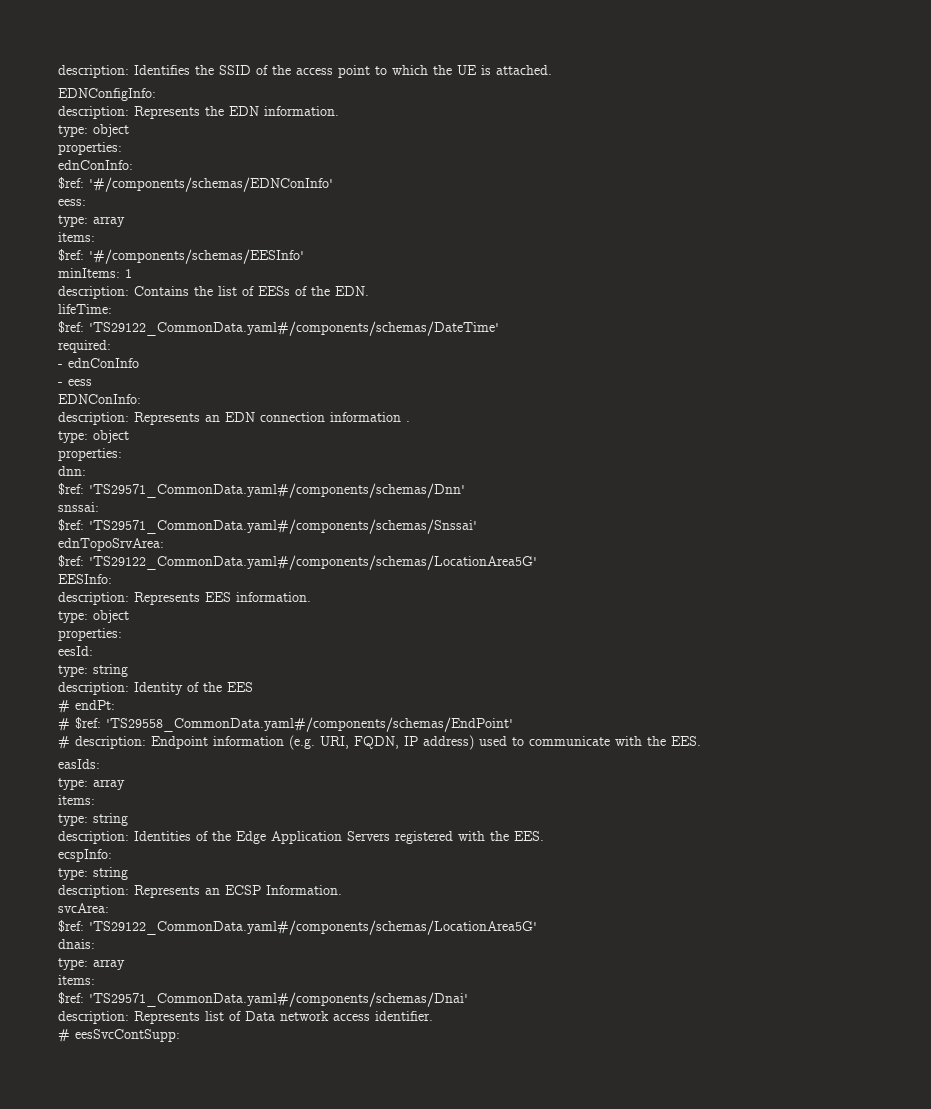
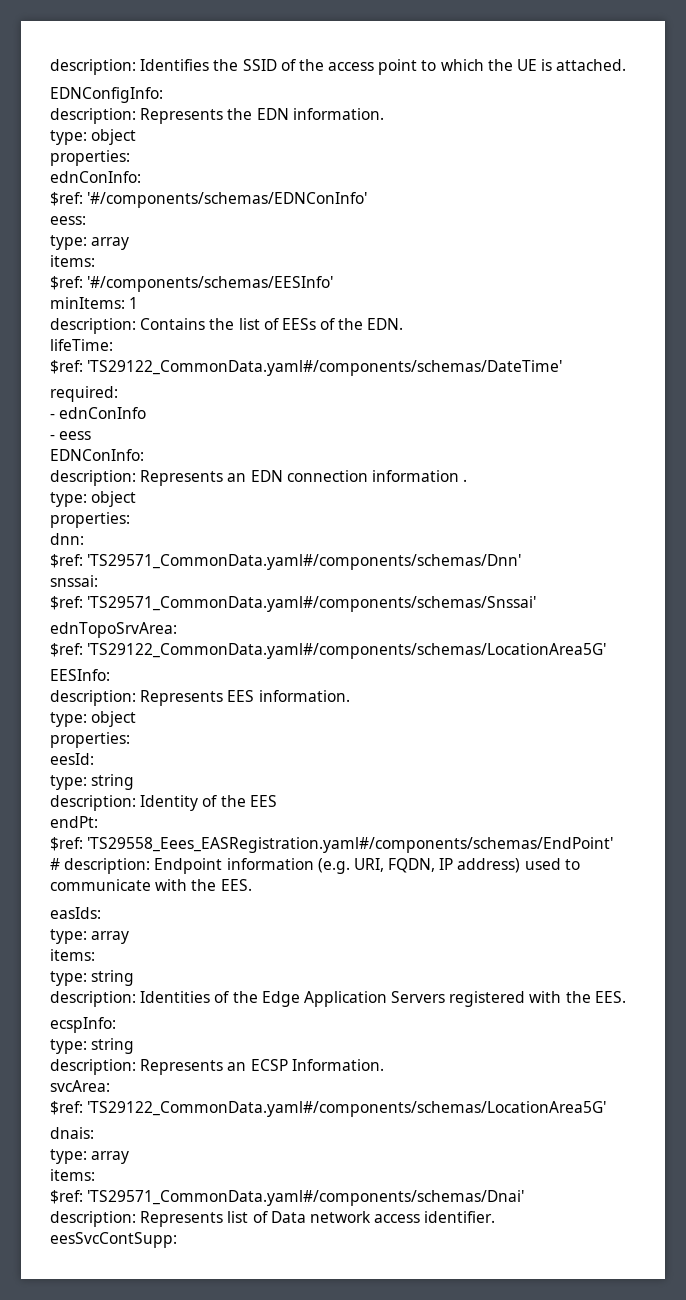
- # endPt:
+ endPt:
- # $ref: 'TS29558_CommonData.yaml#/components/schemas/EndPoint'
+ $ref: 'TS29558_Eees_EASRegistration.yaml#/components/schemas/EndPoint'
- # eesSvcContSupp:
+ eesSvcContSupp:

